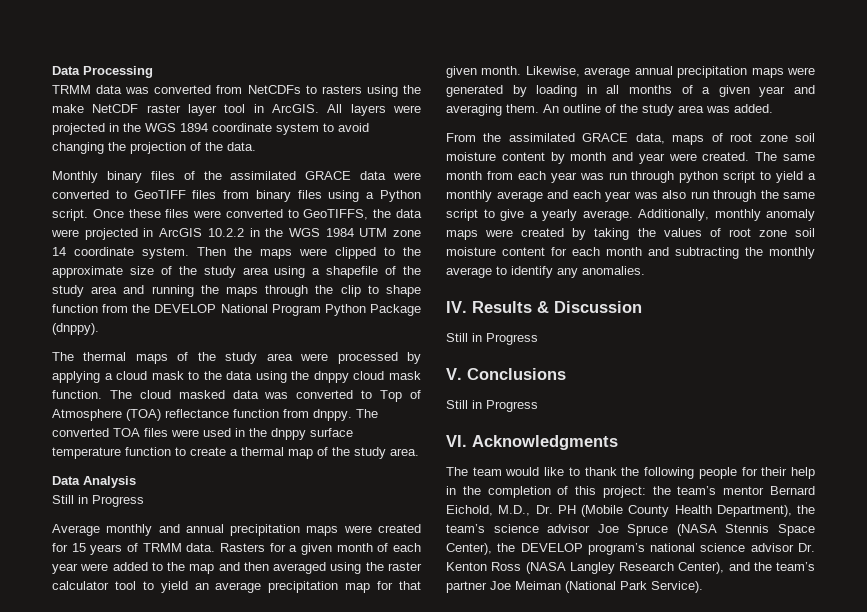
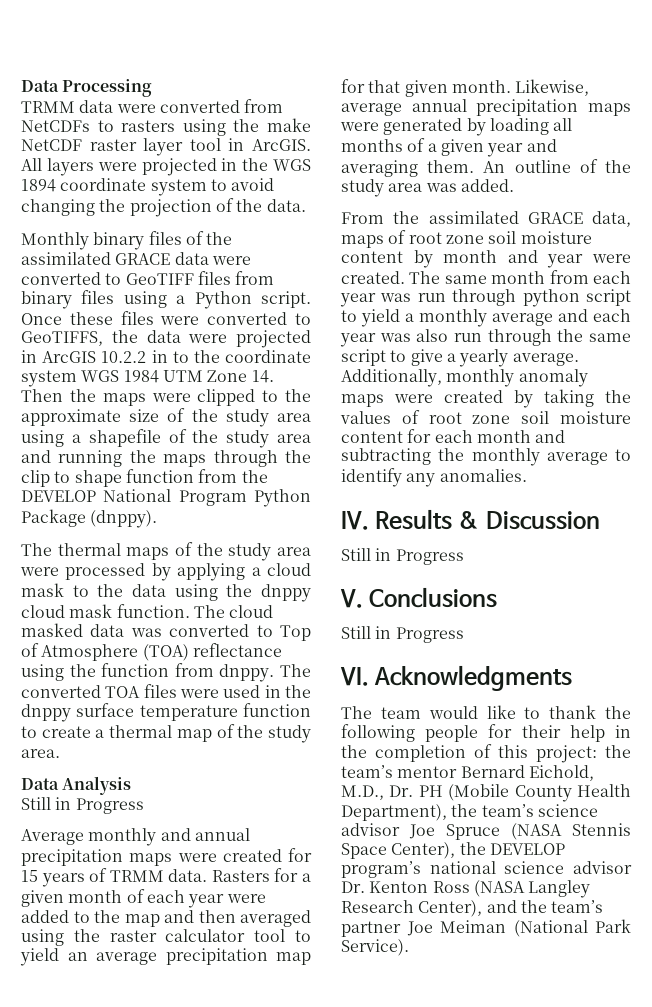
- TRMM data was converted from NetCDFs to rasters using the make NetCDF raster layer tool in ArcGIS.
+ TRMM data were converted from NetCDFs to rasters using the make NetCDF raster layer tool in ArcGIS.
- Once these files were converted to GeoTIFFS, the data were projected in ArcGIS 10.2.2 in the WGS 1984 UTM zone 14 coordinate system. Then the maps were clipped to the approximate size of the study area using a shapefile of the study area and running the maps through the clip to shape function from the DEVELOP National Program Python Package (dnppy).
+ Once these files were converted to GeoTIFFS, the data were projected in ArcGIS 10.2.2 in to the coordinate system WGS 1984 UTM Zone 14. Then the maps were clipped to the approximate size of the study area using a shapefile of the study area and running the maps through the clip to shape function from the DEVELOP National Program Python Package (dnppy).
- The cloud masked data was converted to Top of Atmosphere (TOA) reflectance function from dnppy.
+ The cloud masked data was converted to Top of Atmosphere (TOA) reflectance using the function from dnppy.
- Likewise, average annual precipitation maps were generated by loading in all months of a given year and averaging them.
+ Likewise, average annual precipitation maps were generated by loading all months of a given year and averaging them.

